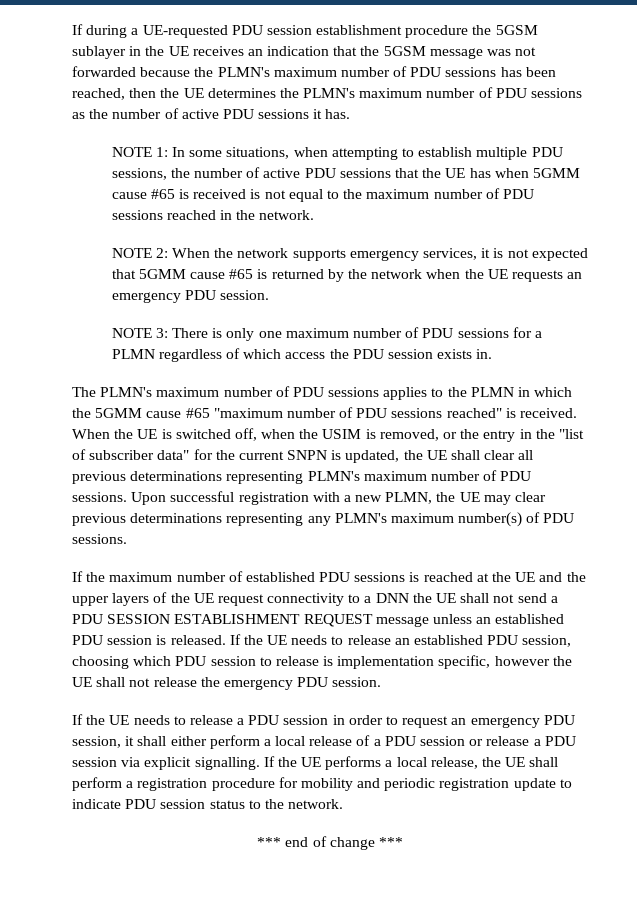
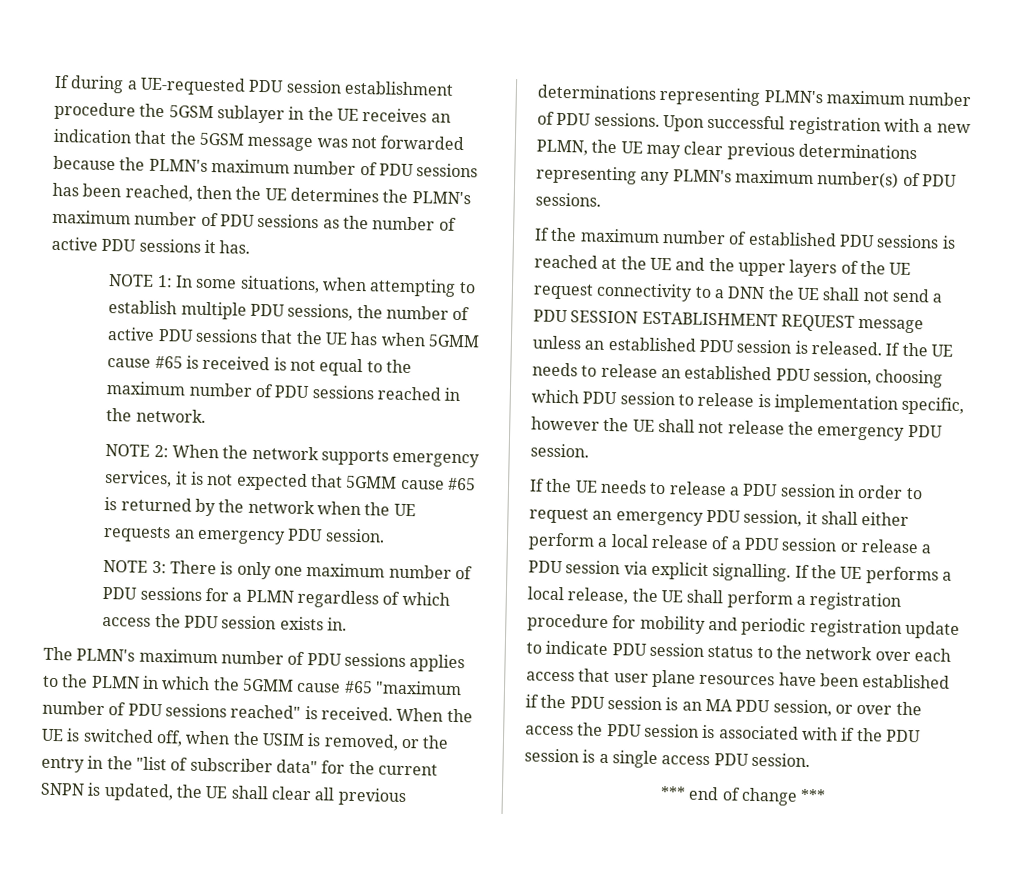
- If the UE performs a local release, the UE shall perform a registration procedure for mobility and periodic registration update to indicate PDU session status to the network.
+ If the UE performs a local release, the UE shall perform a registration procedure for mobility and periodic registration update to indicate PDU session status to the network over each access that user plane resources have been established if the PDU session is an MA PDU session, or over the access the PDU session is associated with if the PDU session is a single access PDU session.

